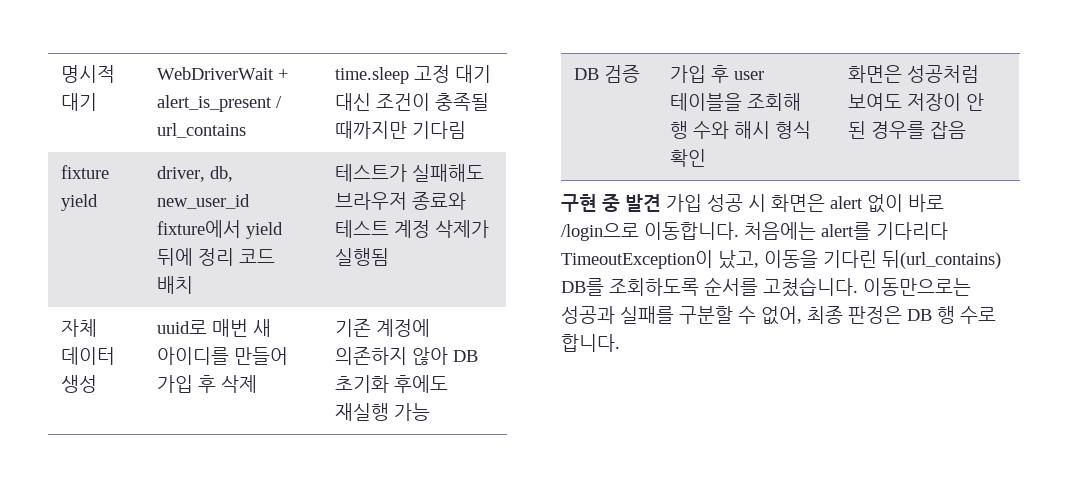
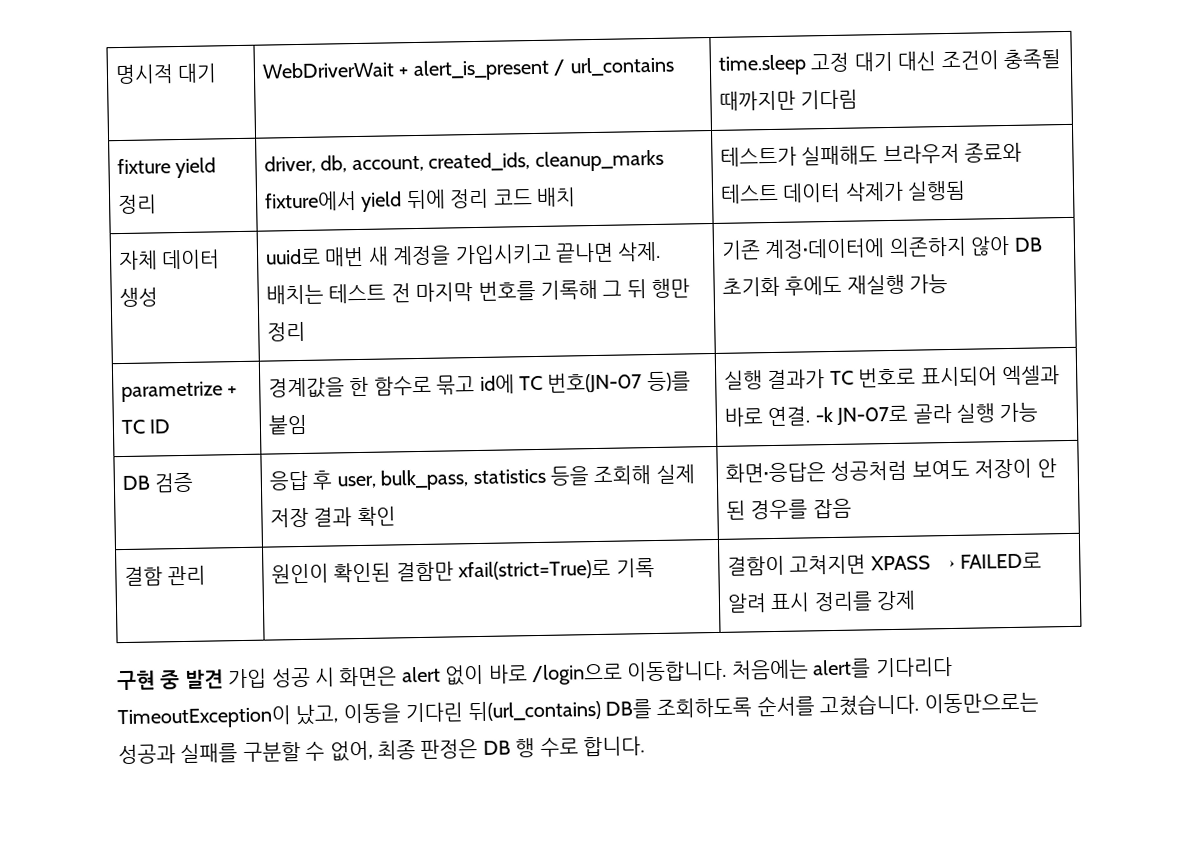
- fixture yield | driver, db, new_user_id fixture에서 yield 뒤에 정리 코드 배치 | 테스트가 실패해도 브라우저 종료와 테스트 계정 삭제가 실행됨
+ fixture yield 정리 | driver, db, account, created_ids, cleanup_marks fixture에서 yield 뒤에 정리 코드 배치 | 테스트가 실패해도 브라우저 종료와 테스트 데이터 삭제가 실행됨
- 자체 데이터 생성 | uuid로 매번 새 아이디를 만들어 가입 후 삭제 | 기존 계정에 의존하지 않아 DB 초기화 후에도 재실행 가능
+ 자체 데이터 생성 | uuid로 매번 새 계정을 가입시키고 끝나면 삭제. 배치는 테스트 전 마지막 번호를 기록해 그 뒤 행만 정리 | 기존 계정·데이터에 의존하지 않아 DB 초기화 후에도 재실행 가능
- DB 검증 | 가입 후 user 테이블을 조회해 행 수와 해시 형식 확인 | 화면은 성공처럼 보여도 저장이 안 된 경우를 잡음
+ parametrize + TC ID | 경계값을 한 함수로 묶고 id에 TC 번호(JN-07 등)를 붙임 | 실행 결과가 TC 번호로 표시되어 엑셀과 바로 연결. -k JN-07로 골라 실행 가능
+ DB 검증 | 응답 후 user, bulk_pass, statistics 등을 조회해 실제 저장 결과 확인 | 화면·응답은 성공처럼 보여도 저장이 안 된 경우를 잡음
+ 결함 관리 | 원인이 확인된 결함만 xfail(strict=True)로 기록 | 결함이 고쳐지면 XPASS → FAILED로 알려 표시 정리를 강제

